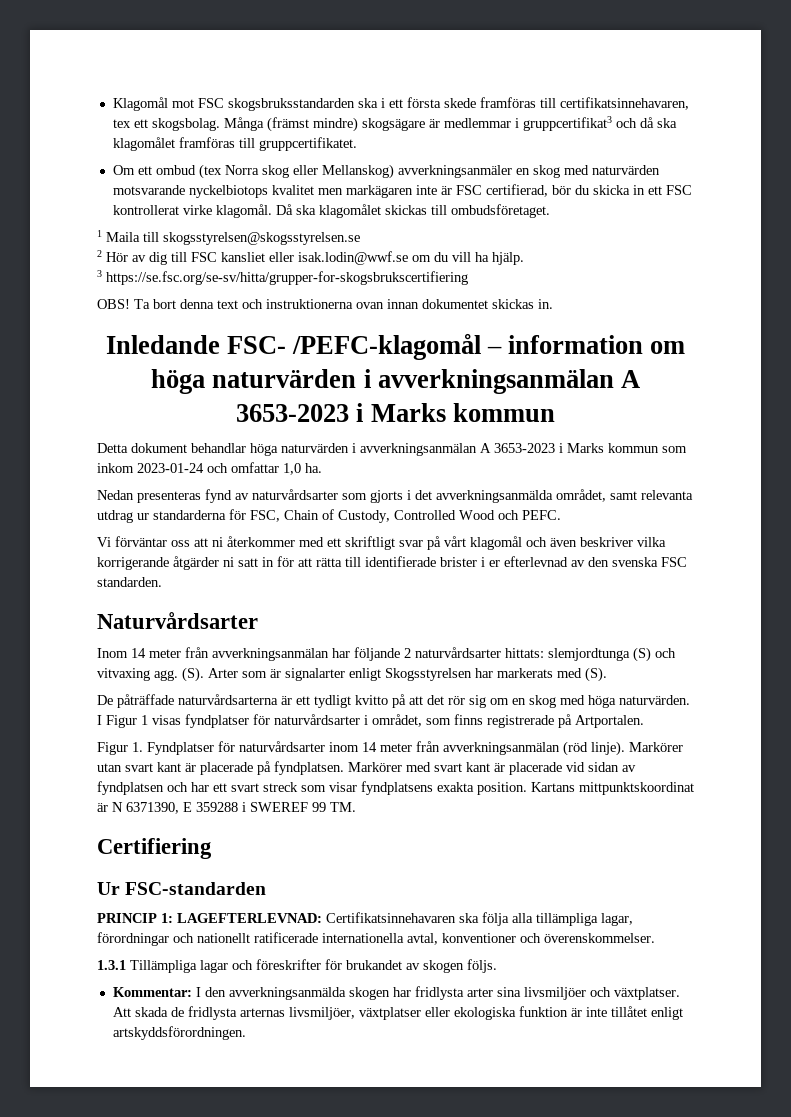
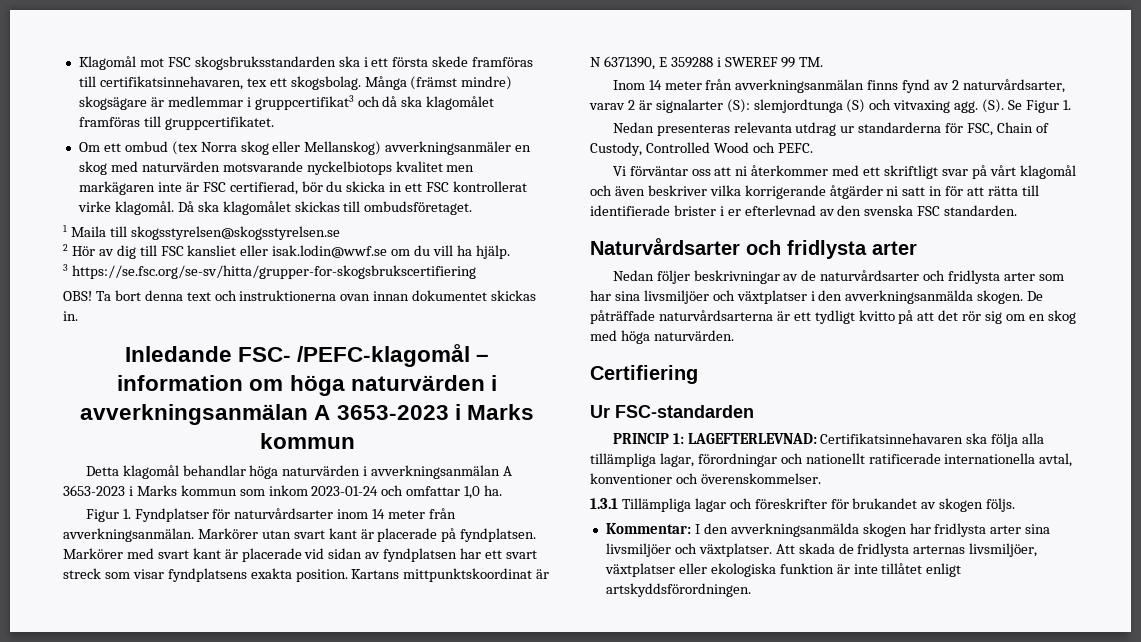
- Detta dokument behandlar höga naturvärden i avverkningsanmälan A 3653-2023 i Marks kommun som inkom 2023-01-24 och omfattar 1,0 ha.
+ Detta klagomål behandlar höga naturvärden i avverkningsanmälan A 3653-2023 i Marks kommun som inkom 2023-01-24 och omfattar 1,0 ha.
- Nedan presenteras fynd av naturvårdsarter som gjorts i det avverkningsanmälda området, samt relevanta utdrag ur standarderna för FSC, Chain of Custody, Controlled Wood och PEFC.
+ Figur 1. Fyndplatser för naturvårdsarter inom 14 meter från avverkningsanmälan. Markörer utan svart kant är placerade på fyndplatsen. Markörer med svart kant är placerade vid sidan av fyndplatsen har ett svart streck som visar fyndplatsens exakta position. Kartans mittpunktskoordinat är N 6371390, E 359288 i SWEREF 99 TM.
+ Inom 14 meter från avverkningsanmälan finns fynd av 2 naturvårdsarter, varav 2 är signalarter (S): slemjordtunga (S) och vitvaxing agg. (S). Se Figur 1.
+ Nedan presenteras relevanta utdrag ur standarderna för FSC, Chain of Custody, Controlled Wood och PEFC.
- Naturvårdsarter
- Inom 14 meter från avverkningsanmälan har följande 2 naturvårdsarter hittats: slemjordtunga (S) och vitvaxing agg. (S). Arter som är signalarter enligt Skogsstyrelsen har markerats med (S).
- De påträffade naturvårdsarterna är ett tydligt kvitto på att det rör sig om en skog med höga naturvärden. I Figur 1 visas fyndplatser för naturvårdsarter i området, som finns registrerade på Artportalen.
- Figur 1. Fyndplatser för naturvårdsarter inom 14 meter från avverkningsanmälan (röd linje). Markörer utan svart kant är placerade på fyndplatsen. Markörer med svart kant är placerade vid sidan av fyndplatsen och har ett svart streck som visar fyndplatsens exakta position. Kartans mittpunktskoordinat är N 6371390, E 359288 i SWEREF 99 TM.
+ Naturvårdsarter och fridlysta arter
+ Nedan följer beskrivningar av de naturvårdsarter och fridlysta arter som har sina livsmiljöer och växtplatser i den avverkningsanmälda skogen. De påträffade naturvårdsarterna är ett tydligt kvitto på att det rör sig om en skog med höga naturvärden.

